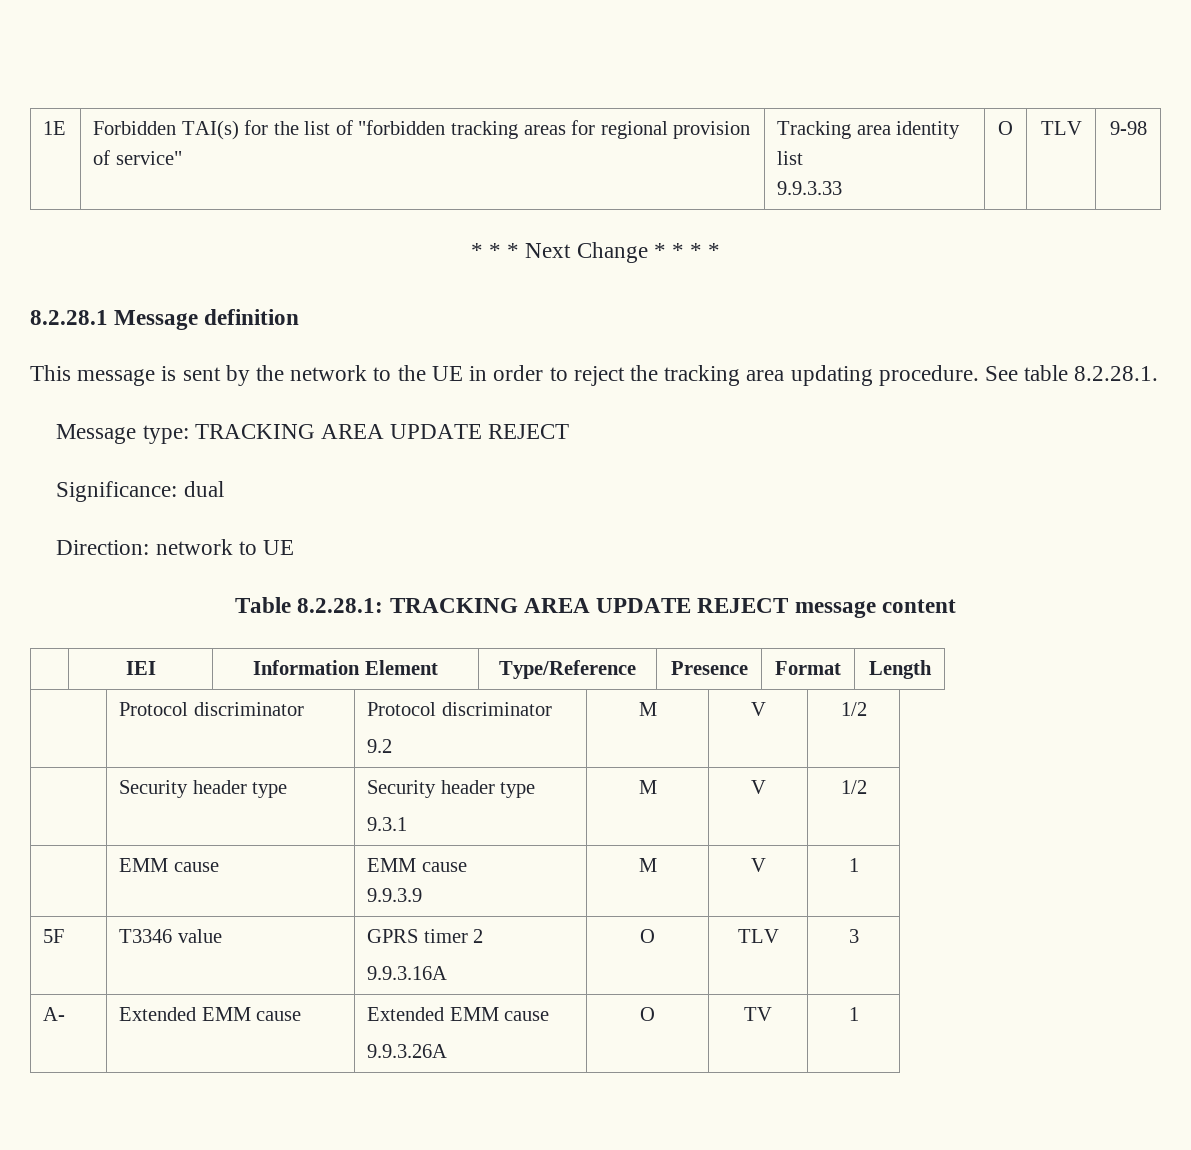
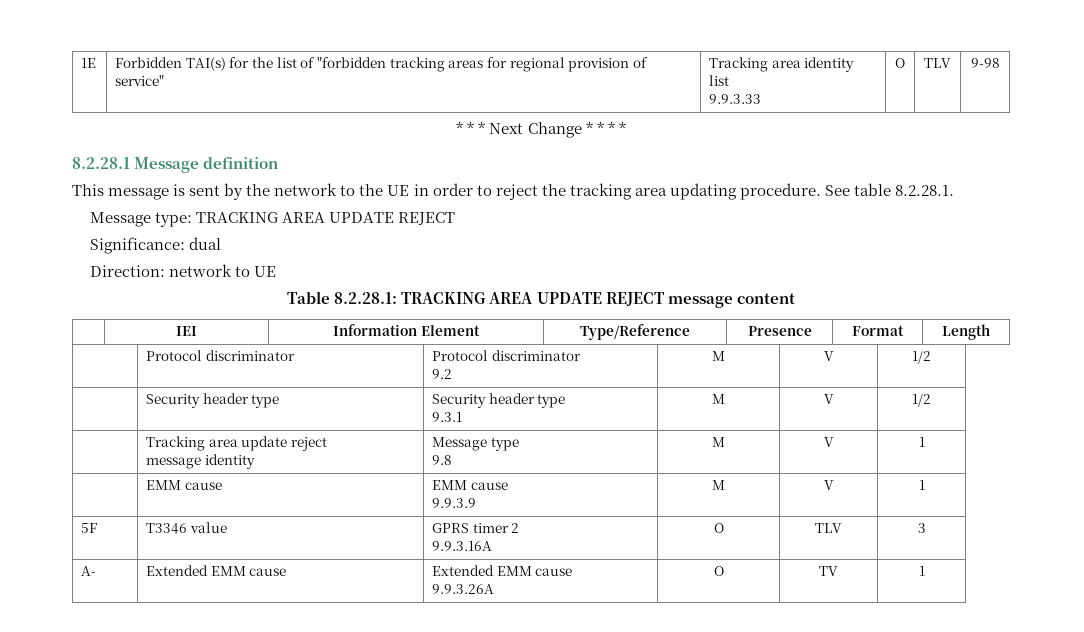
+ | Tracking area update reject
+ message identity | Message type
+ 9.8 | M | V | 1

